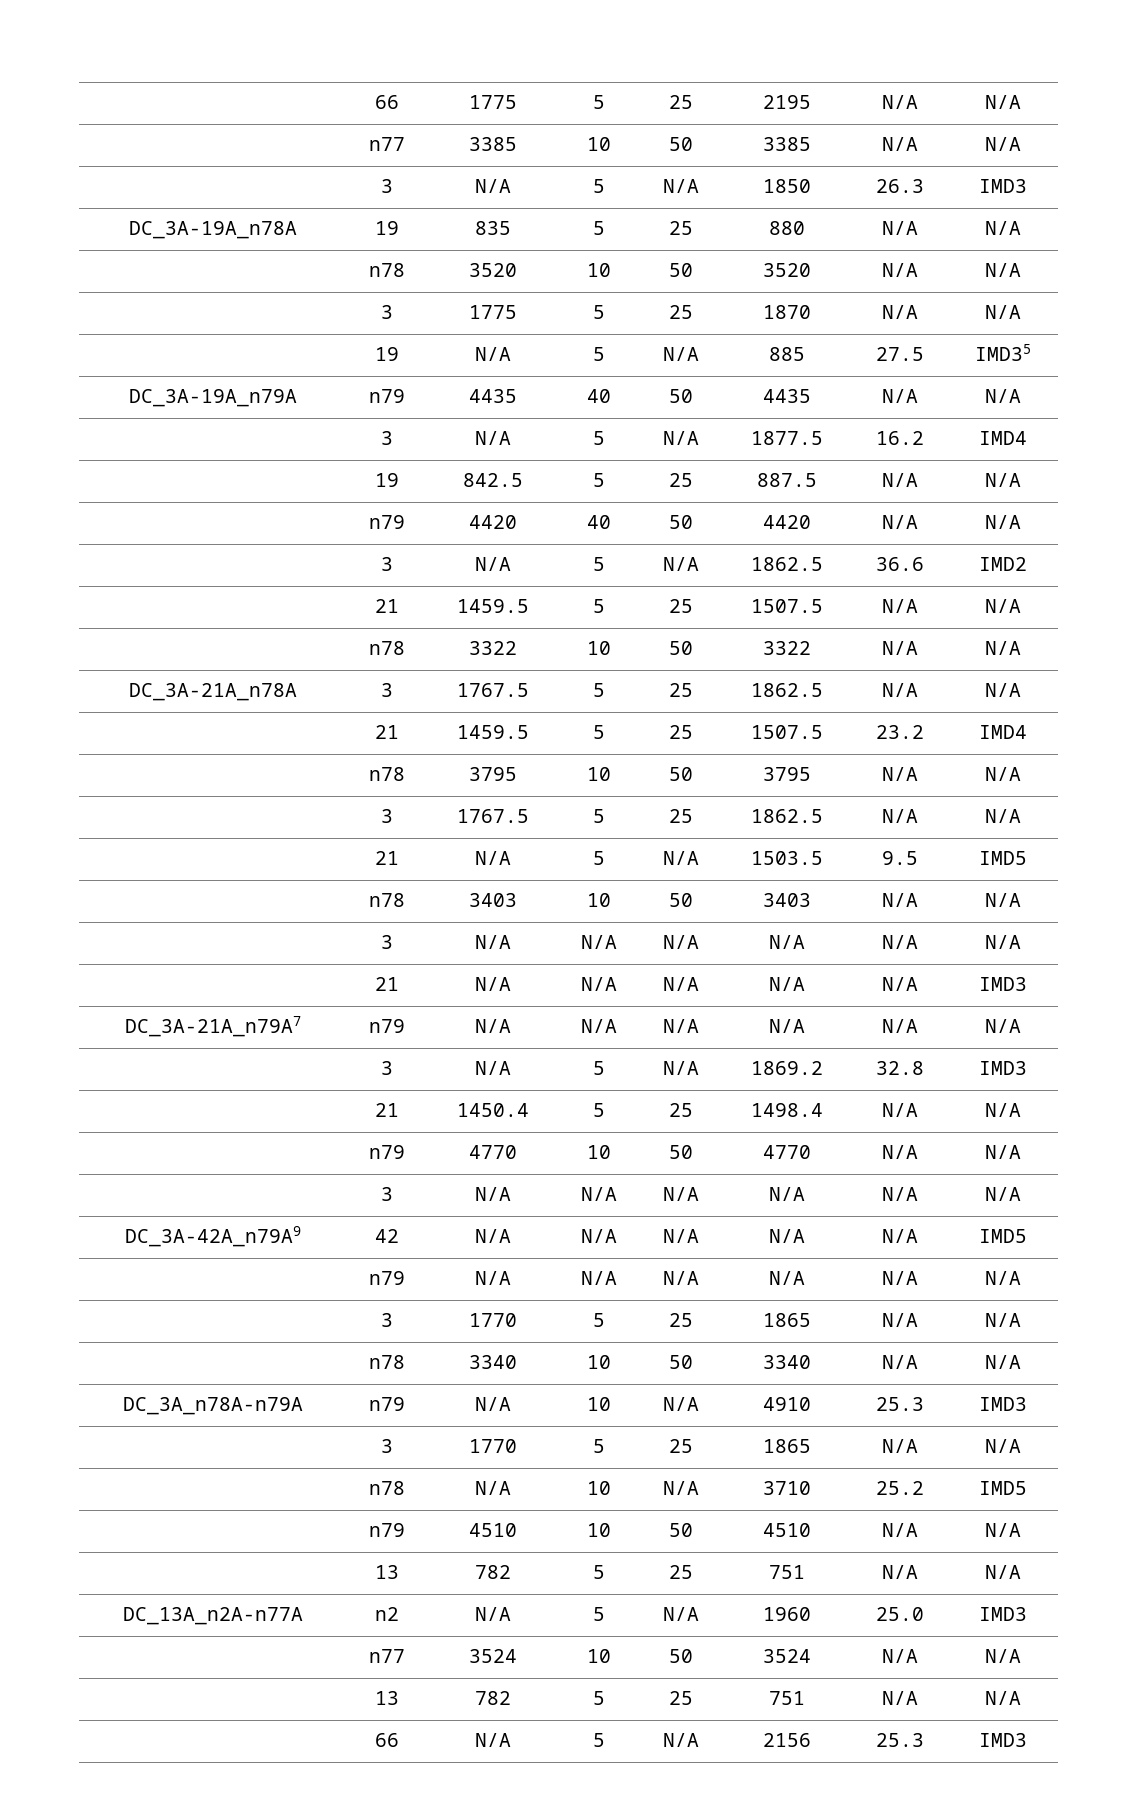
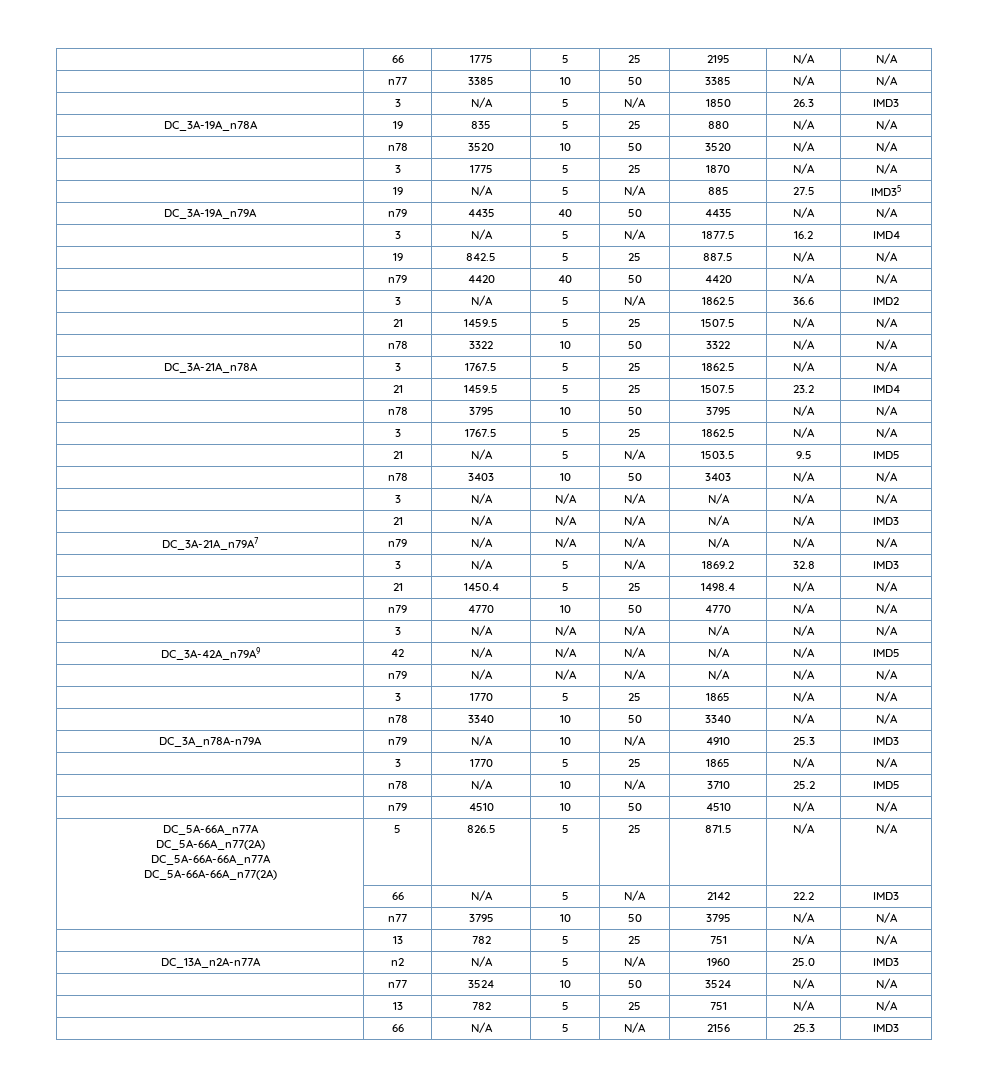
+ DC_5A-66A_n77A
+ DC_5A-66A_n77(2A)
+ DC_5A-66A-66A_n77A
+ DC_5A-66A-66A_n77(2A) | 5 | 826.5 | 5 | 25 | 871.5 | N/A | N/A
+ | 66 | N/A | 5 | N/A | 2142 | 22.2 | IMD3
+ | n77 | 3795 | 10 | 50 | 3795 | N/A | N/A

